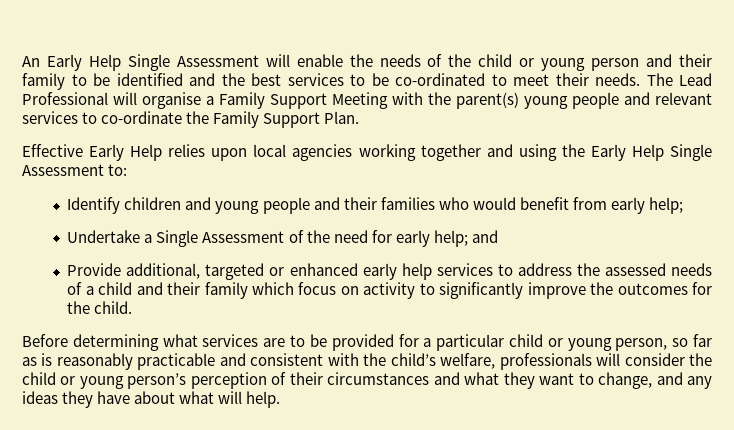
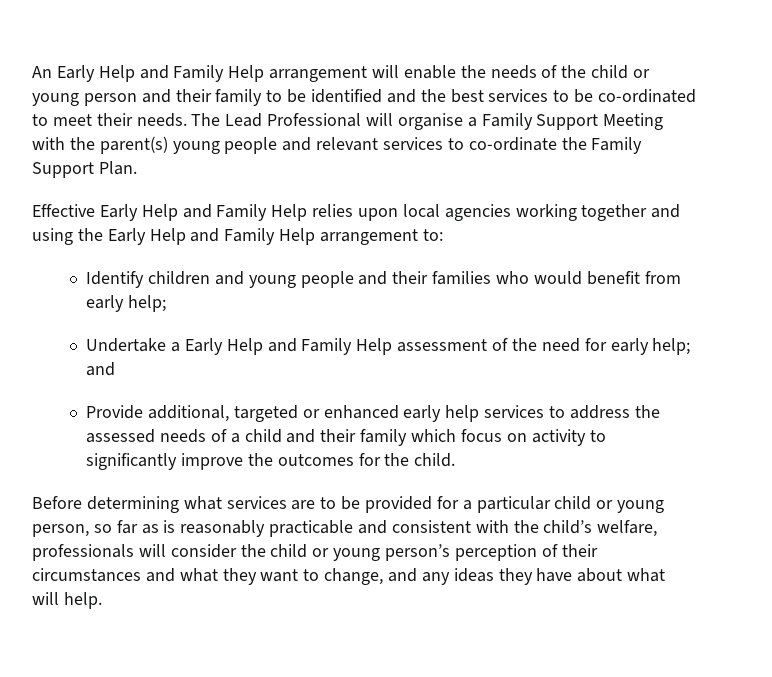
- An Early Help Single Assessment will enable the needs of the child or young person and their family to be identified and the best services to be co-ordinated to meet their needs.
+ An Early Help and Family Help arrangement will enable the needs of the child or young person and their family to be identified and the best services to be co-ordinated to meet their needs.
- Effective Early Help relies upon local agencies working together and using the Early Help Single Assessment to:
+ Effective Early Help and Family Help relies upon local agencies working together and using the Early Help and Family Help arrangement to:
- Undertake a Single Assessment of the need for early help; and
+ Undertake a Early Help and Family Help assessment of the need for early help; and

